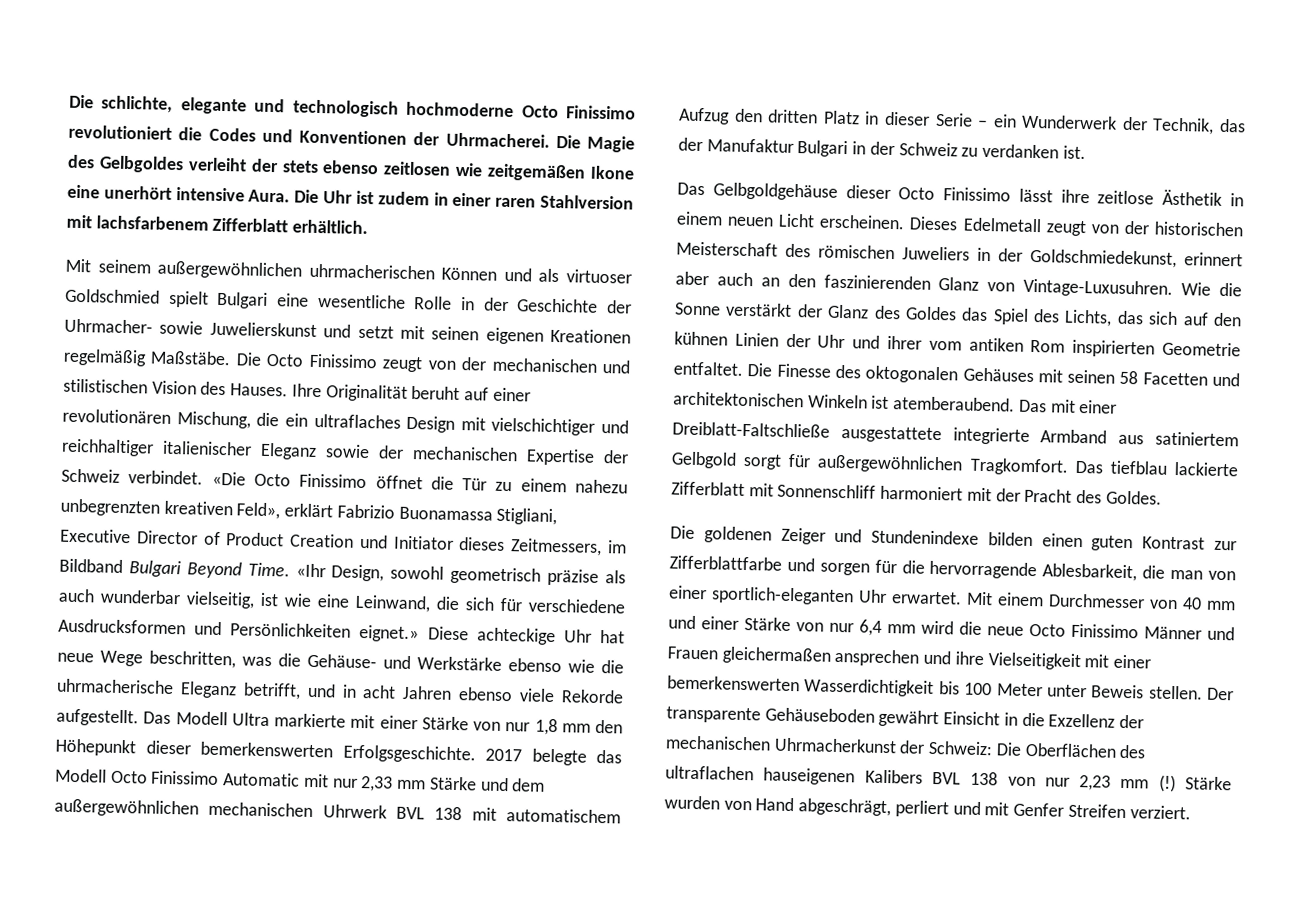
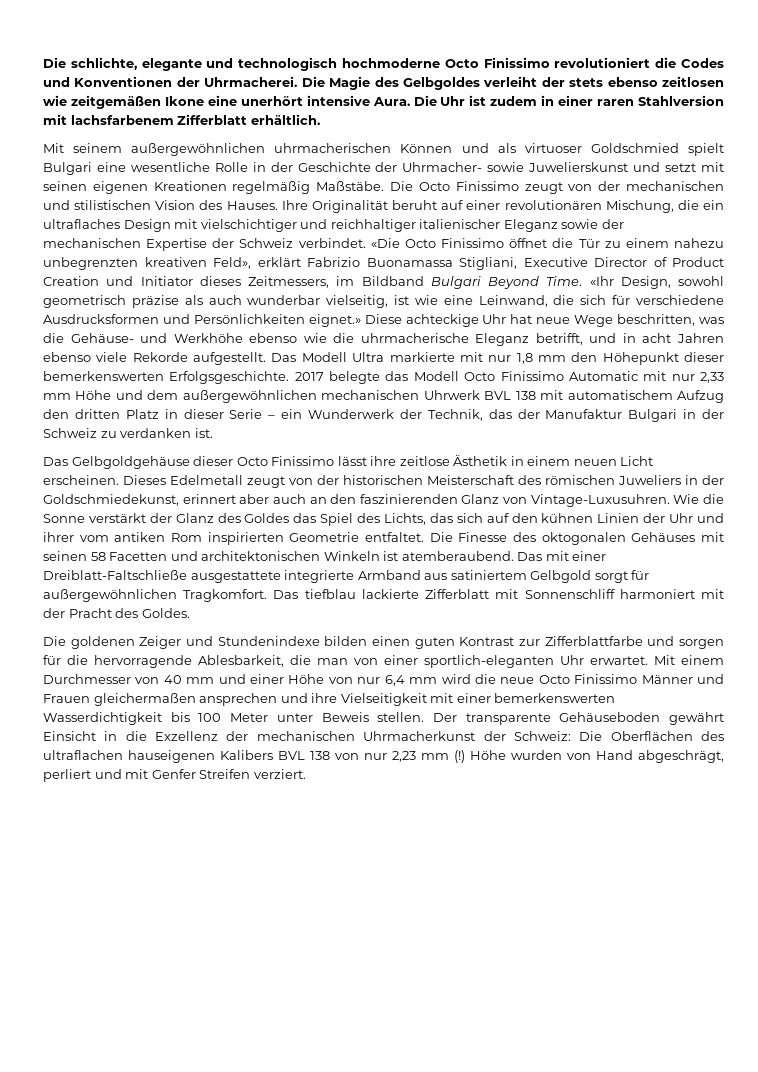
- Diese achteckige Uhr hat neue Wege beschritten, was die Gehäuse- und Werkstärke ebenso wie die uhrmacherische Eleganz betrifft, und in acht Jahren ebenso viele Rekorde aufgestellt.
+ Diese achteckige Uhr hat neue Wege beschritten, was die Gehäuse- und Werkhöhe ebenso wie die uhrmacherische Eleganz betrifft, und in acht Jahren ebenso viele Rekorde aufgestellt.
- Das Modell Ultra markierte mit einer Stärke von nur 1,8 mm den Höhepunkt dieser bemerkenswerten Erfolgsgeschichte.
+ Das Modell Ultra markierte mit nur 1,8 mm den Höhepunkt dieser bemerkenswerten Erfolgsgeschichte.
- 2017 belegte das Modell Octo Finissimo Automatic mit nur 2,33 mm Stärke und dem außergewöhnlichen mechanischen Uhrwerk BVL 138 mit automatischem Aufzug den dritten Platz in dieser Serie – ein Wunderwerk der Technik, das der Manufaktur Bulgari in der Schweiz zu verdanken ist.
+ 2017 belegte das Modell Octo Finissimo Automatic mit nur 2,33 mm Höhe und dem außergewöhnlichen mechanischen Uhrwerk BVL 138 mit automatischem Aufzug den dritten Platz in dieser Serie – ein Wunderwerk der Technik, das der Manufaktur Bulgari in der Schweiz zu verdanken ist.
- Mit einem Durchmesser von 40 mm und einer Stärke von nur 6,4 mm wird die neue Octo Finissimo Männer und Frauen gleichermaßen ansprechen und ihre Vielseitigkeit mit einer bemerkenswerten Wasserdichtigkeit bis 100 Meter unter Beweis stellen.
+ Mit einem Durchmesser von 40 mm und einer Höhe von nur 6,4 mm wird die neue Octo Finissimo Männer und Frauen gleichermaßen ansprechen und ihre Vielseitigkeit mit einer bemerkenswerten Wasserdichtigkeit bis 100 Meter unter Beweis stellen.
- Stärke wurden von Hand abgeschrägt, perliert und mit Genfer Streifen verziert.
+ Höhe wurden von Hand abgeschrägt, perliert und mit Genfer Streifen verziert.

